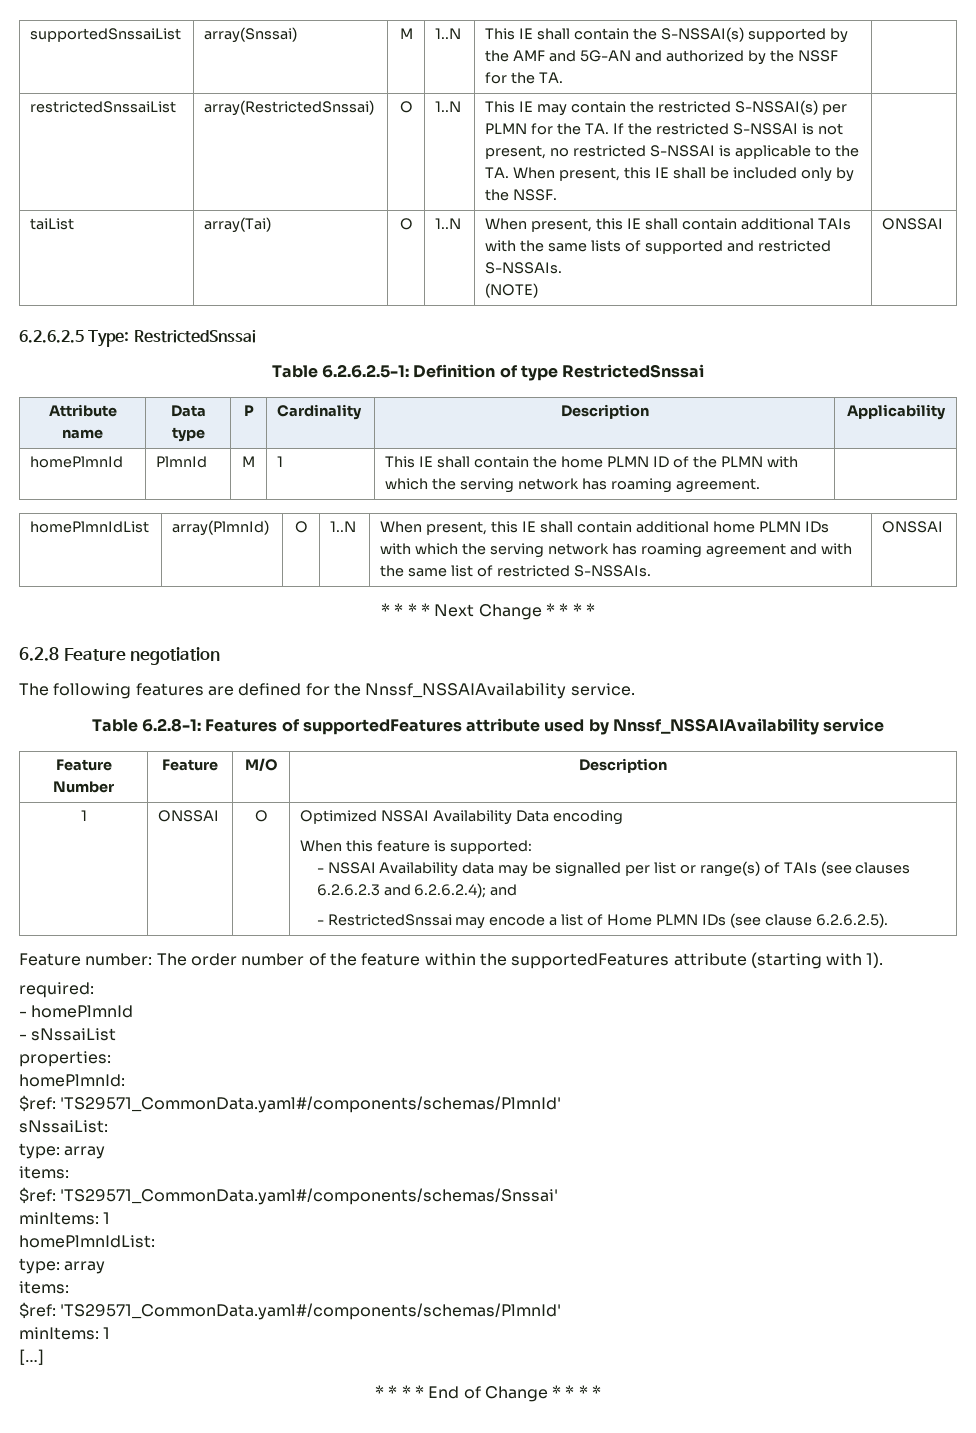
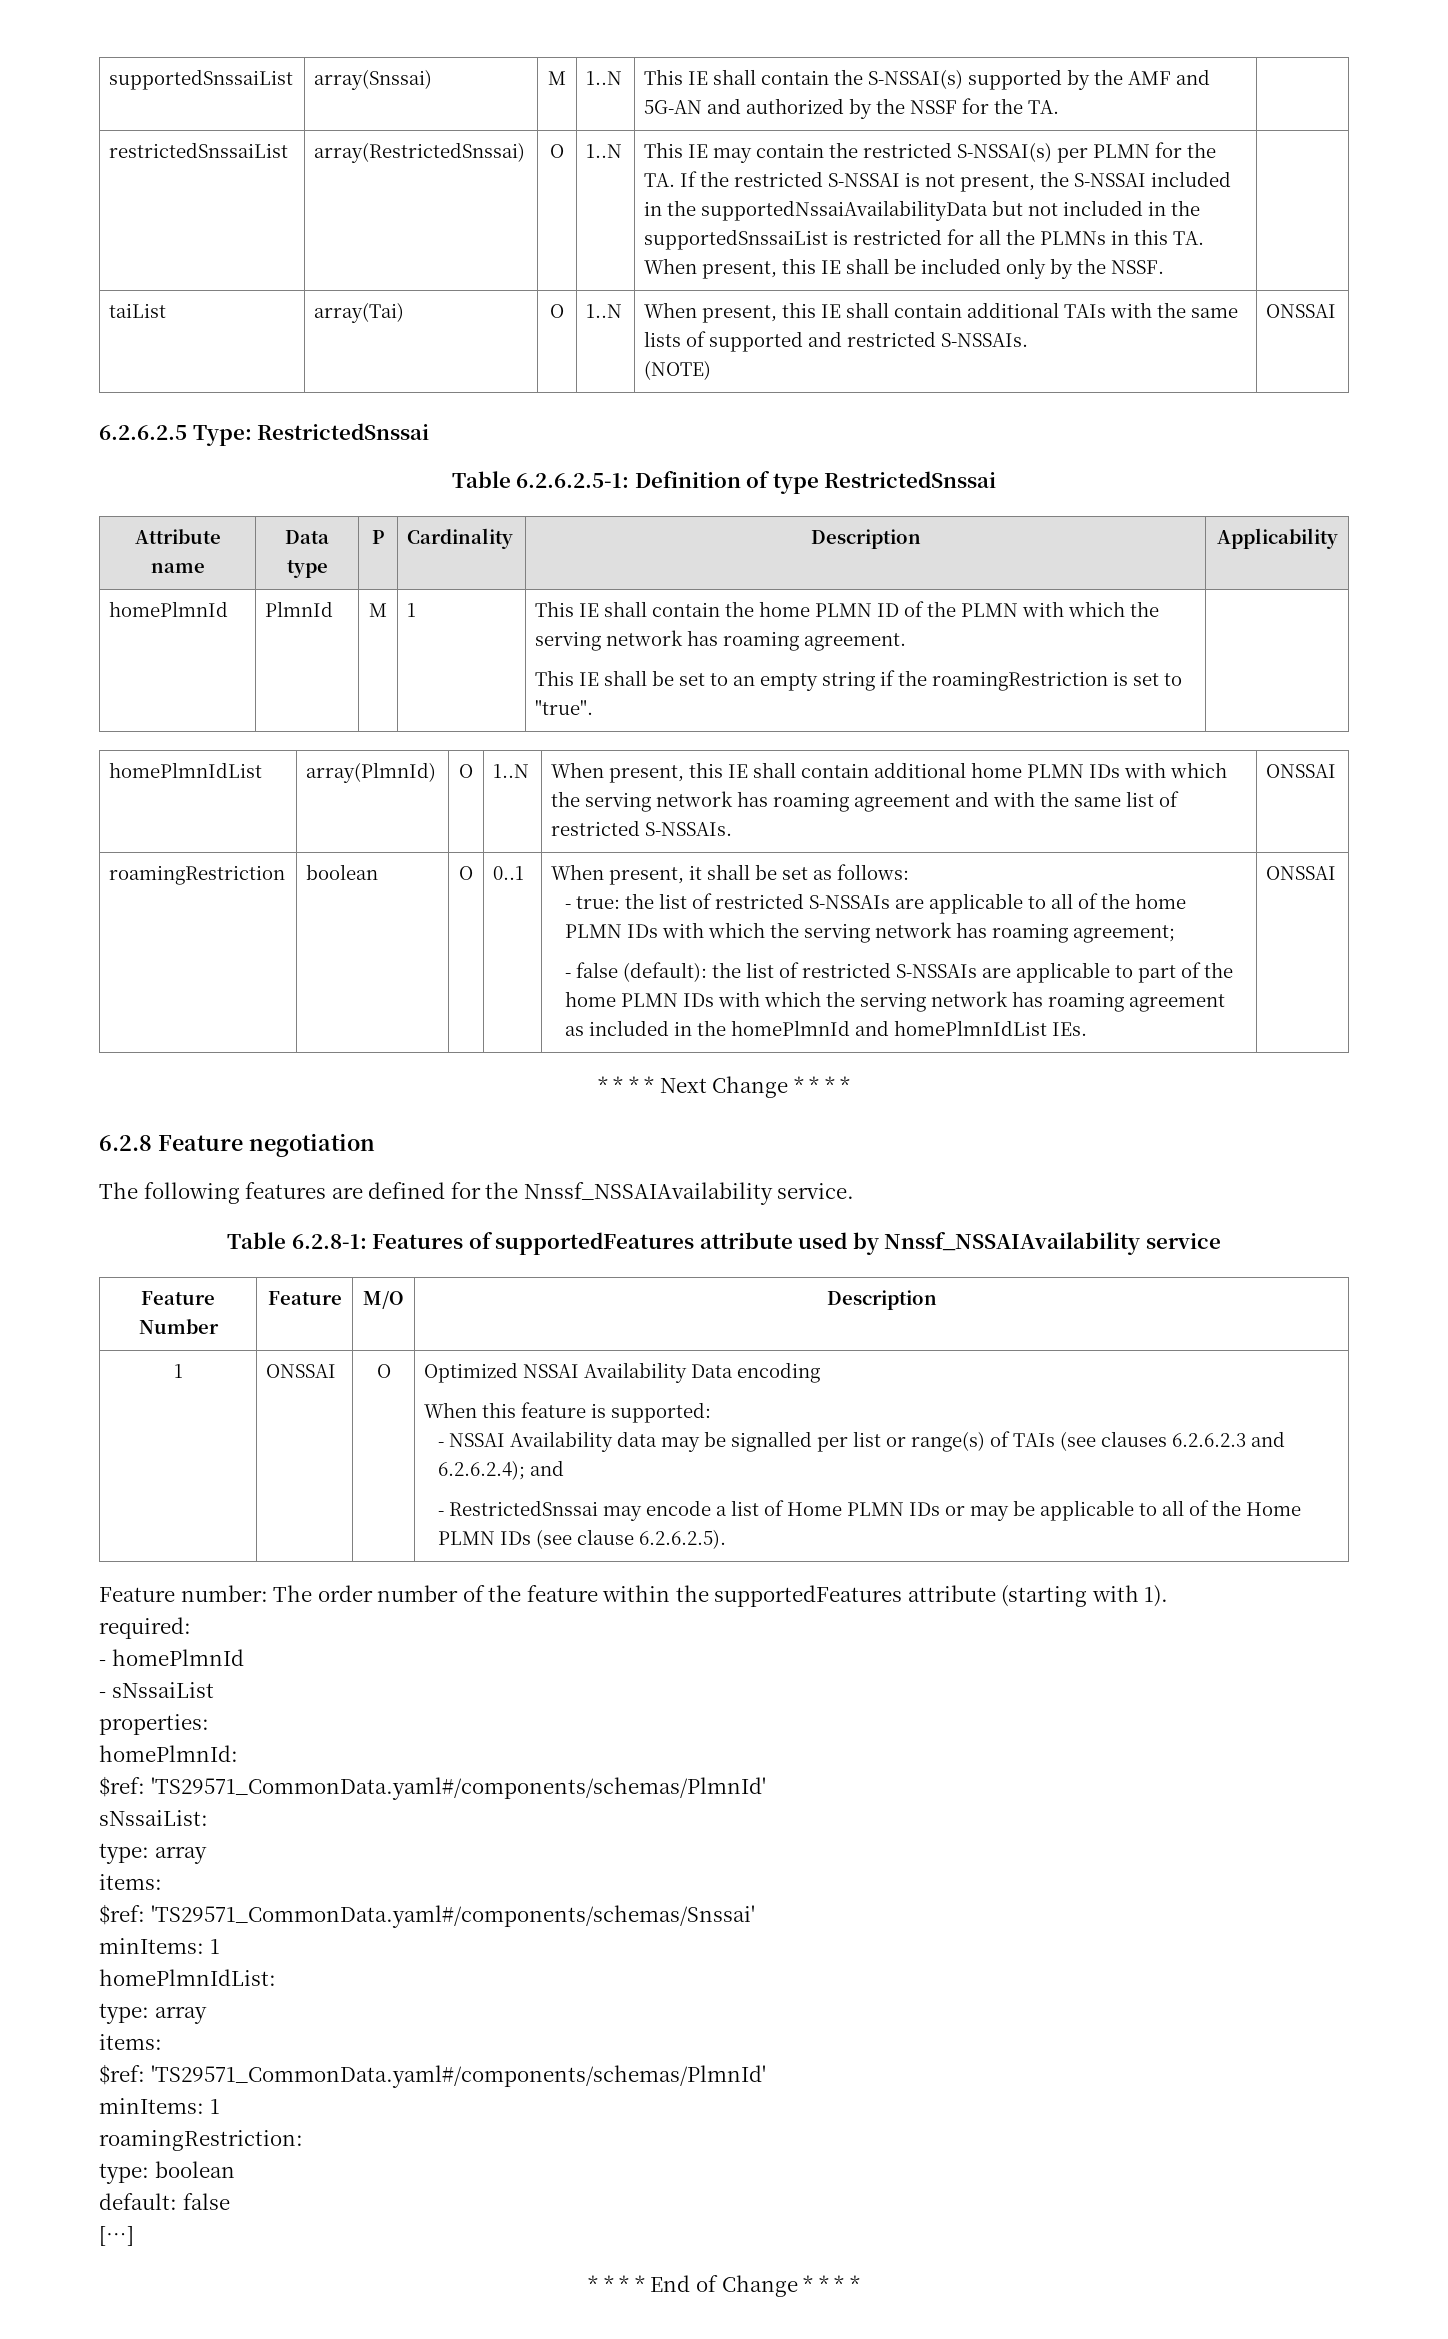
- This IE may contain the restricted S-NSSAI(s) per PLMN for the TA. If the restricted S-NSSAI is not present, no restricted S-NSSAI is applicable to the TA. When present, this IE shall be included only by the NSSF.
+ This IE may contain the restricted S-NSSAI(s) per PLMN for the TA. If the restricted S-NSSAI is not present, the S-NSSAI included in the supportedNssaiAvailabilityData but not included in the supportedSnssaiList is restricted for all the PLMNs in this TA. When present, this IE shall be included only by the NSSF.
- homePlmnId | PlmnId | M | 1 | This IE shall contain the home PLMN ID of the PLMN with which the serving network has roaming agreement. |
+ homePlmnId | PlmnId | M | 1 | This IE shall contain the home PLMN ID of the PLMN with which the serving network has roaming agreement.
+ This IE shall be set to an empty string if the roamingRestriction is set to "true". |
+ roamingRestriction | boolean | O | 0..1 | When present, it shall be set as follows:
+ - true: the list of restricted S-NSSAIs are applicable to all of the home PLMN IDs with which the serving network has roaming agreement;
+ - false (default): the list of restricted S-NSSAIs are applicable to part of the home PLMN IDs with which the serving network has roaming agreement as included in the homePlmnId and homePlmnIdList IEs. | ONSSAI
- - RestrictedSnssai may encode a list of Home PLMN IDs (see clause 6.2.6.2.5).
+ - RestrictedSnssai may encode a list of Home PLMN IDs or may be applicable to all of the Home PLMN IDs (see clause 6.2.6.2.5).
+ roamingRestriction:
+ type: boolean
+ default: false

